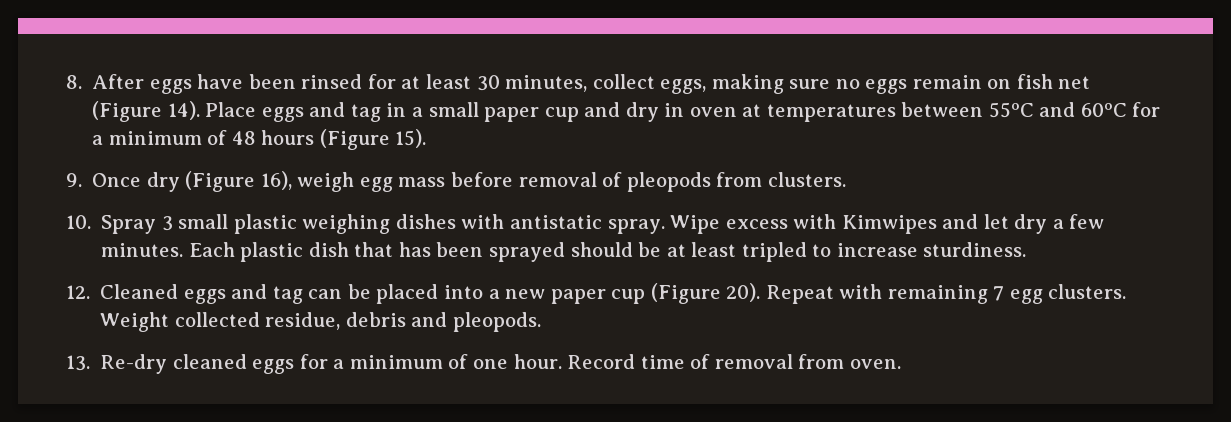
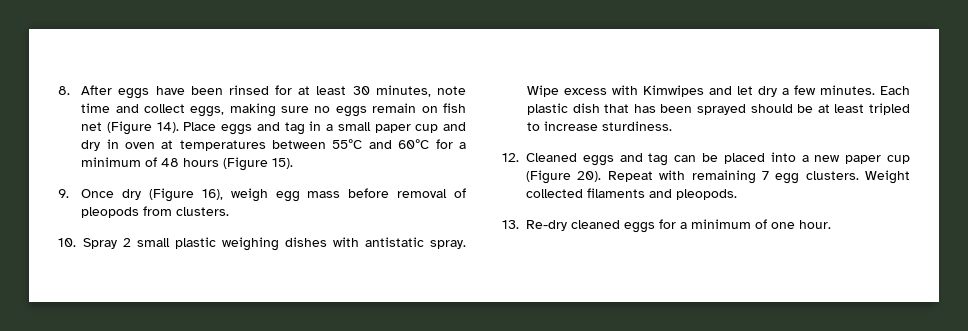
- 8. After eggs have been rinsed for at least 30 minutes, collect eggs, making sure no eggs remain on fish net (Figure 14).
+ 8. After eggs have been rinsed for at least 30 minutes, note time and collect eggs, making sure no eggs remain on fish net (Figure 14).
- 10. Spray 3 small plastic weighing dishes with antistatic spray.
+ 10. Spray 2 small plastic weighing dishes with antistatic spray.
- Weight collected residue, debris and pleopods.
+ Weight collected filaments and pleopods.
- Record time of removal from oven.

